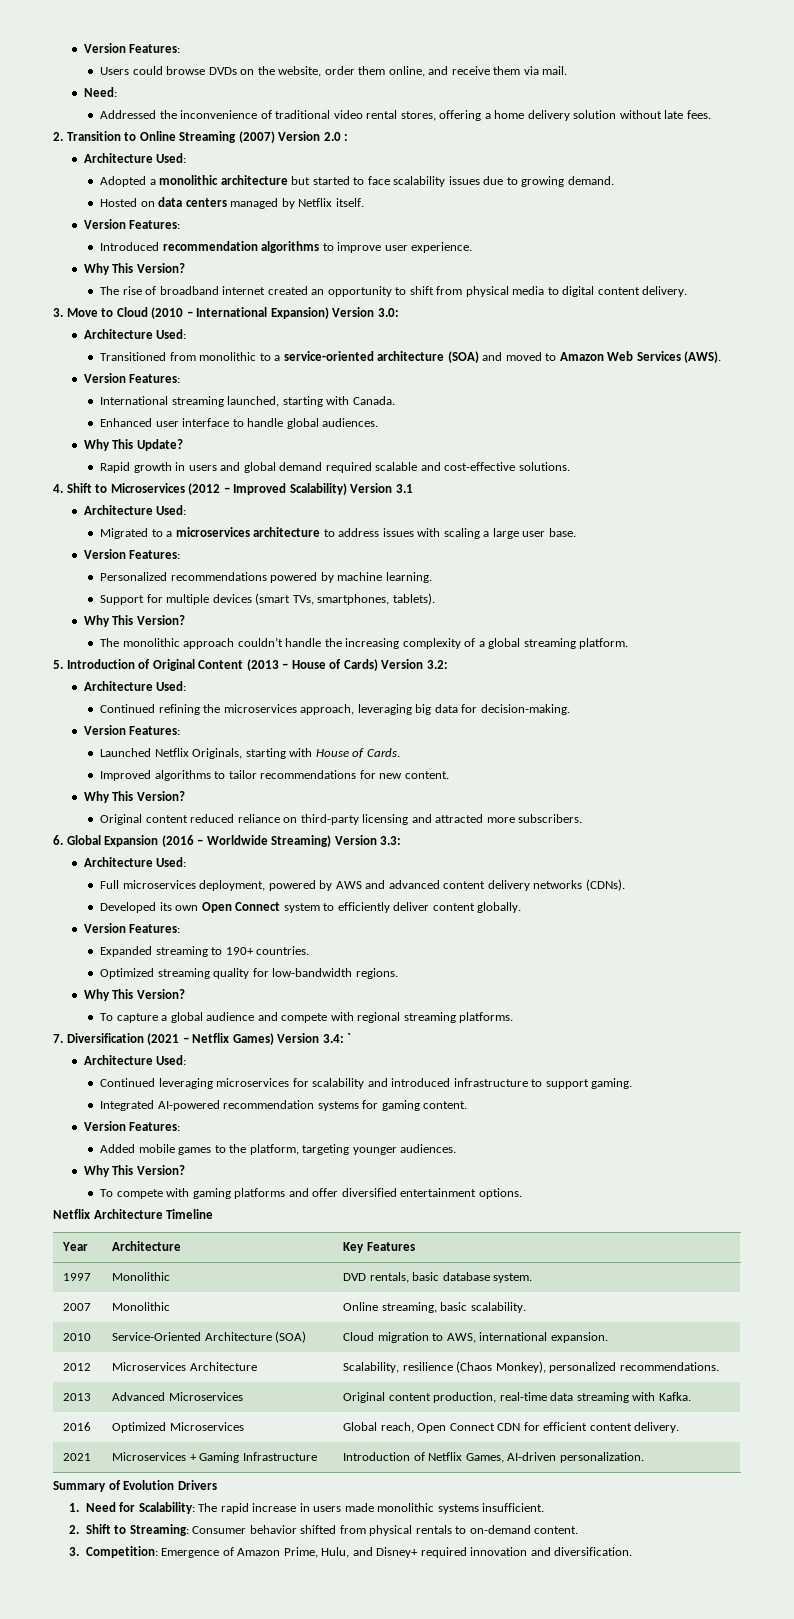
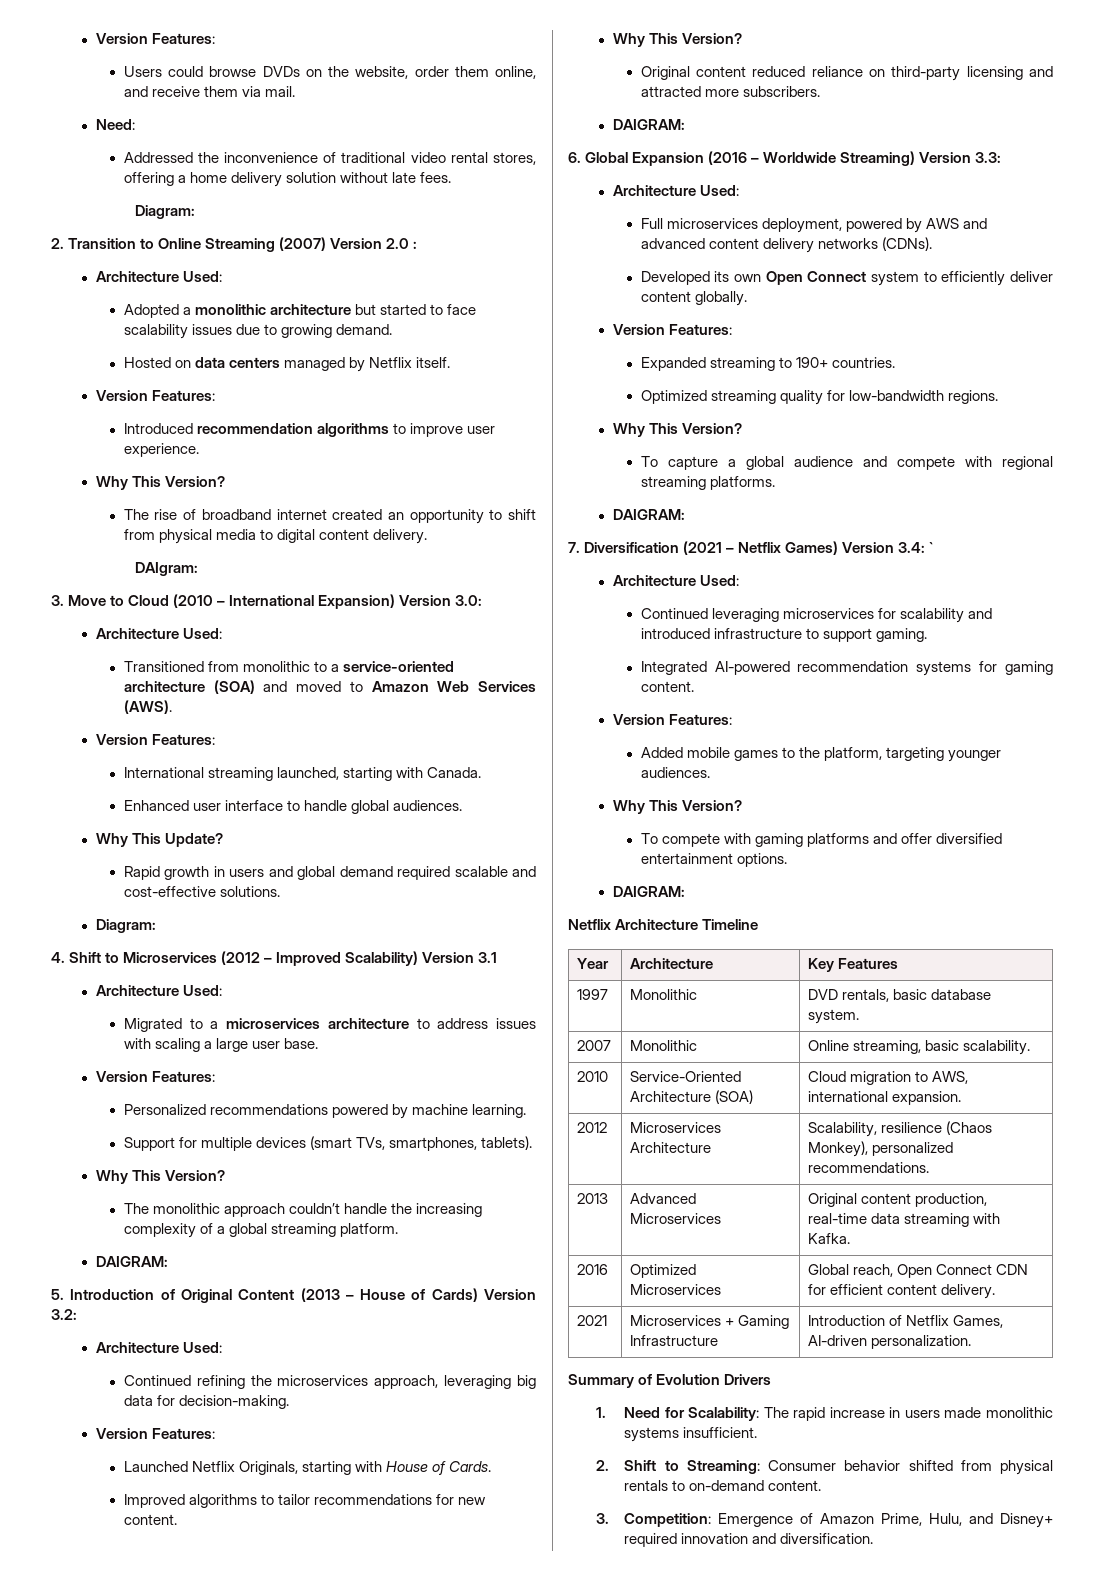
  Addressed the inconvenience of traditional video rental stores, offering a home delivery solution without late fees.
+ Diagram:
+ DAIgram:
  Rapid growth in users and global demand required scalable and cost-effective solutions.
+ Diagram:
  The monolithic approach couldn’t handle the increasing complexity of a global streaming platform.
+ DAIGRAM:
  Original content reduced reliance on third-party licensing and attracted more subscribers.
+ DAIGRAM:
  To capture a global audience and compete with regional streaming platforms.
+ DAIGRAM:
  To compete with gaming platforms and offer diversified entertainment options.
+ DAIGRAM:

